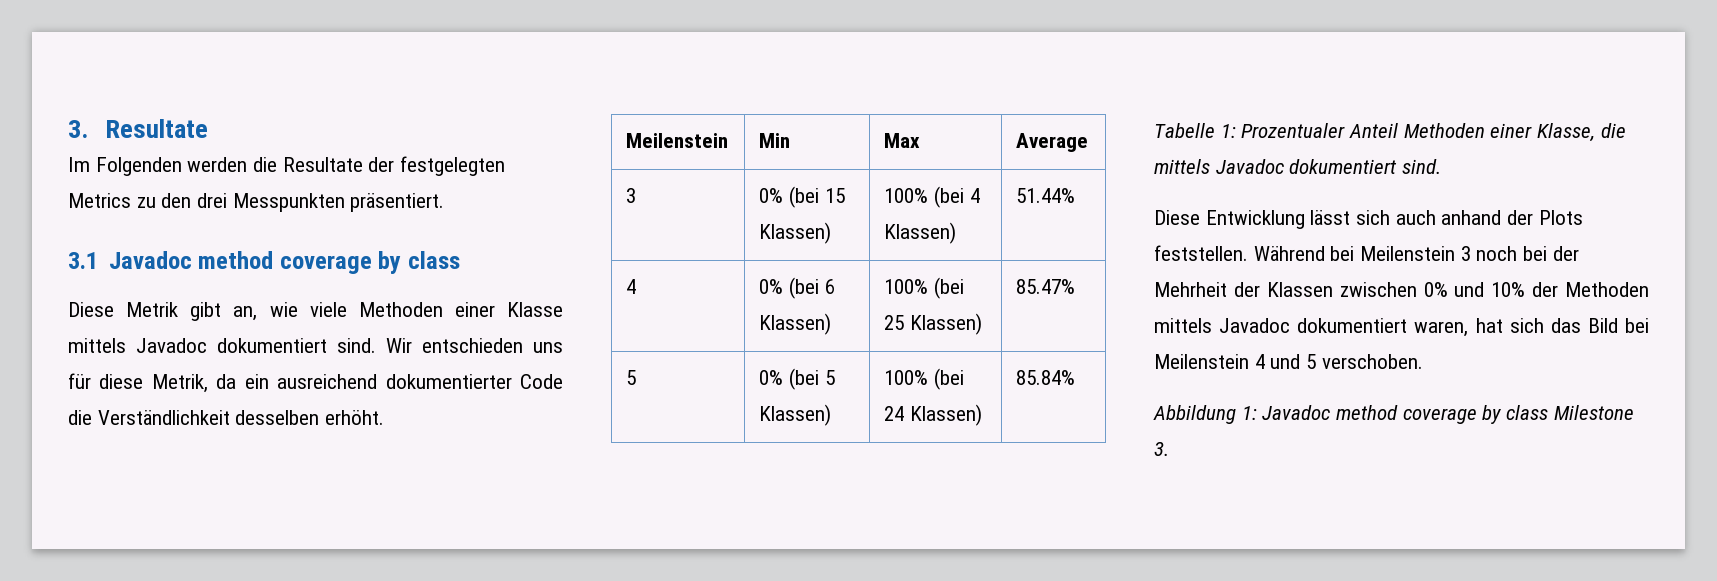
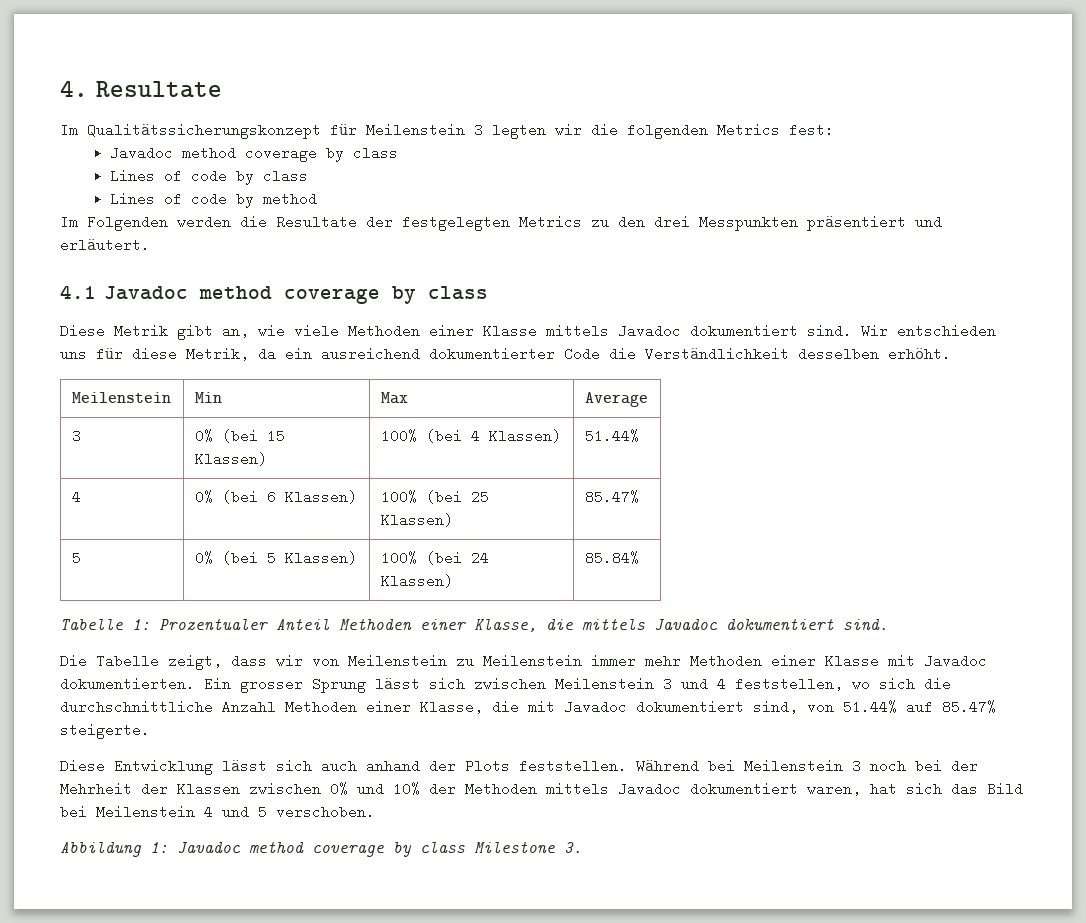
- 3. Resultate
+ 4. Resultate
+ Im Qualitätssicherungskonzept für Meilenstein 3 legten wir die folgenden Metrics fest:
+ Javadoc method coverage by class
+ Lines of code by class
+ Lines of code by method
- Im Folgenden werden die Resultate der festgelegten Metrics zu den drei Messpunkten präsentiert.
- 3.1 Javadoc method coverage by class
+ Im Folgenden werden die Resultate der festgelegten Metrics zu den drei Messpunkten präsentiert und erläutert.
+ 4.1 Javadoc method coverage by class
+ Die Tabelle zeigt, dass wir von Meilenstein zu Meilenstein immer mehr Methoden einer Klasse mit Javadoc dokumentierten. Ein grosser Sprung lässt sich zwischen Meilenstein 3 und 4 feststellen, wo sich die durchschnittliche Anzahl Methoden einer Klasse, die mit Javadoc dokumentiert sind, von 51.44% auf 85.47% steigerte.

